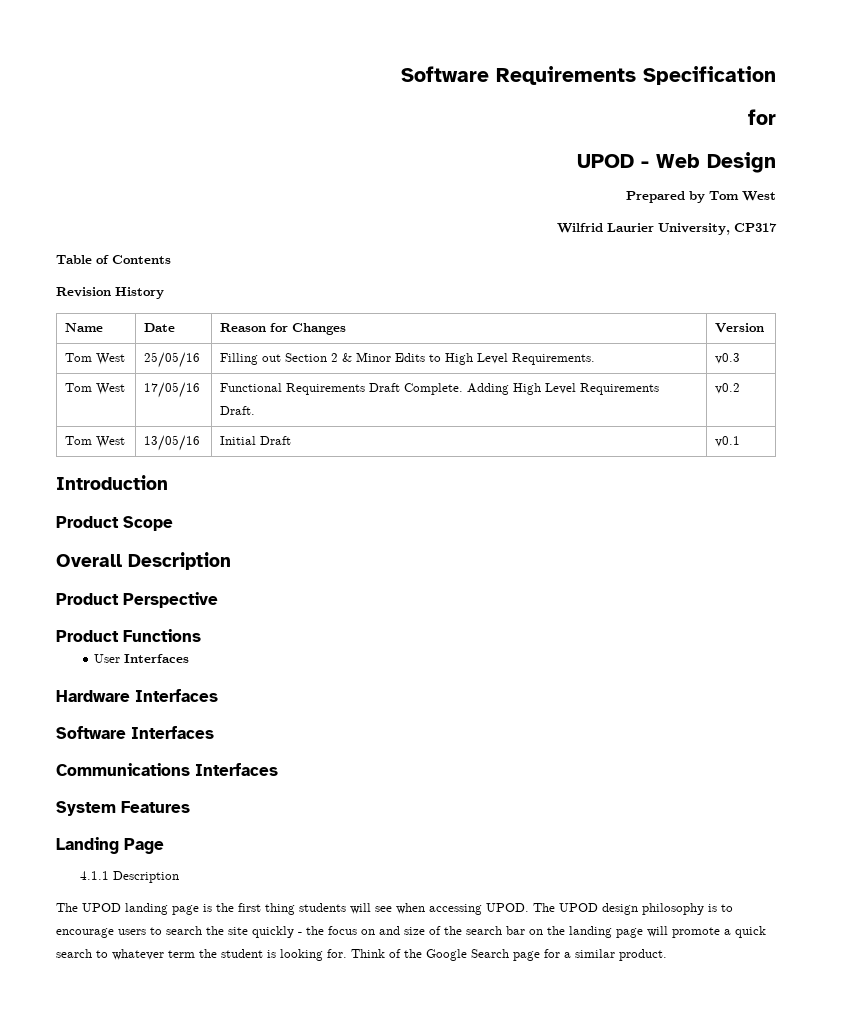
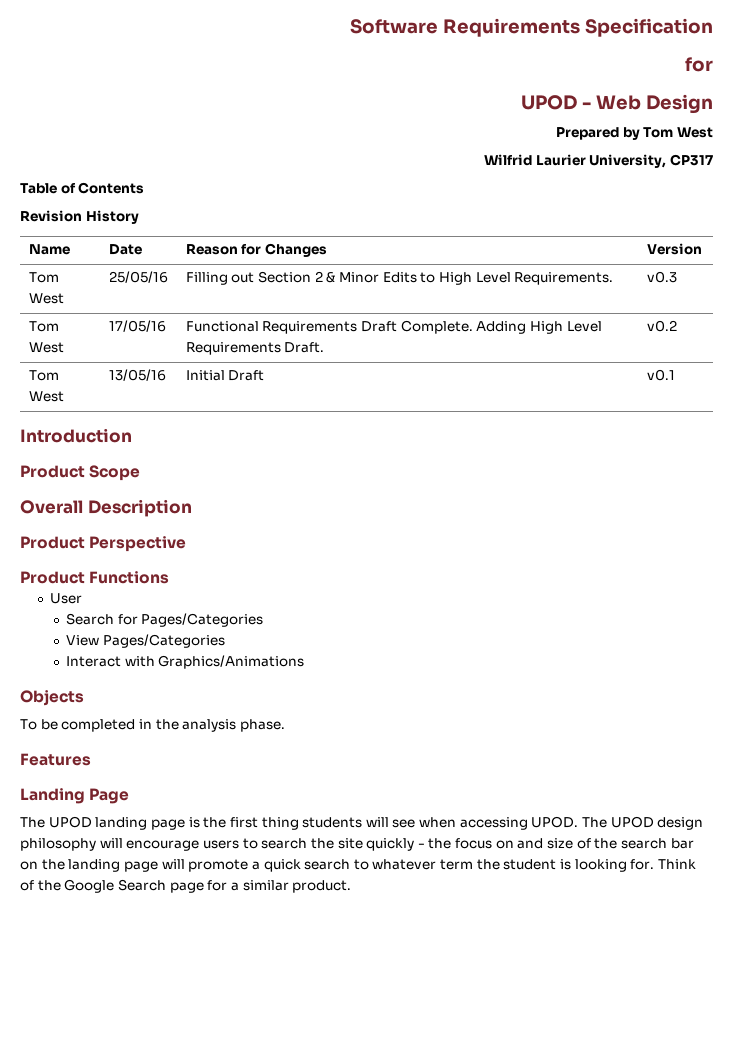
- User Interfaces
- Hardware Interfaces
- Software Interfaces
- Communications Interfaces
- System Features
+ User
+ Search for Pages/Categories
+ View Pages/Categories
+ Interact with Graphics/Animations
+ Objects
+ To be completed in the analysis phase.
+ Features
- 4.1.1 Description
- The UPOD design philosophy is to encourage users to search the site quickly - the focus on and size of the search bar on the landing page will promote a quick search to whatever term the student is looking for.
+ The UPOD design philosophy will encourage users to search the site quickly - the focus on and size of the search bar on the landing page will promote a quick search to whatever term the student is looking for.

